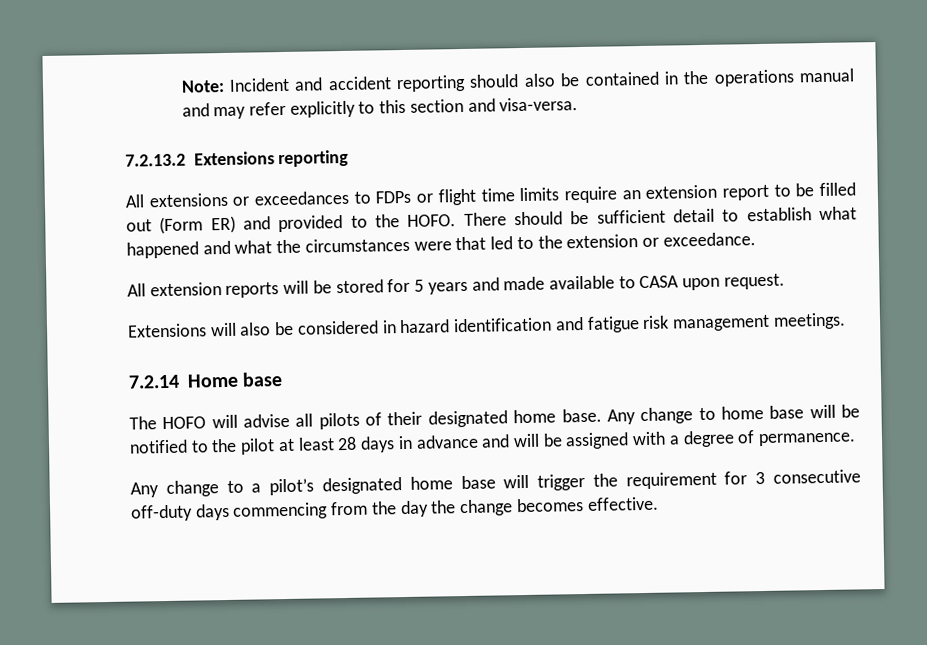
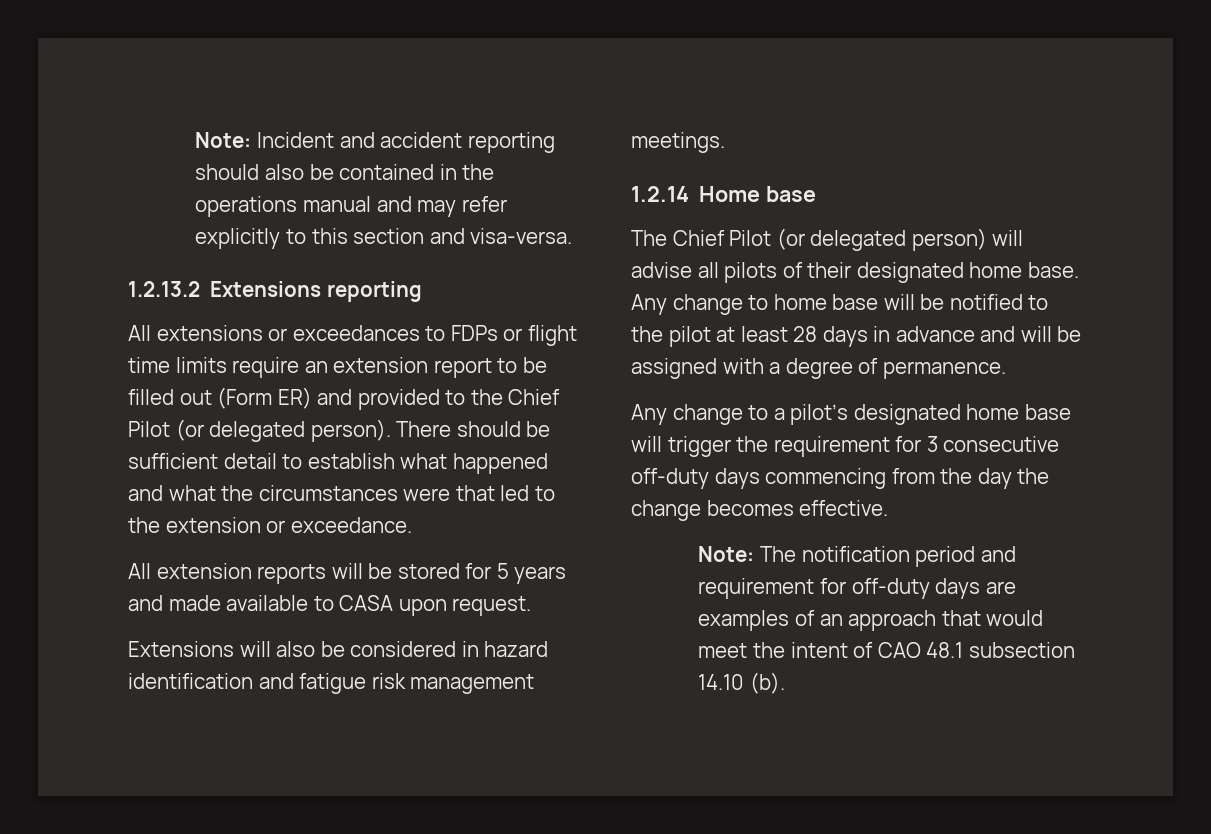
- 7.2.13.2 Extensions reporting
+ 1.2.13.2 Extensions reporting
- All extensions or exceedances to FDPs or flight time limits require an extension report to be filled out (Form ER) and provided to the HOFO.
+ All extensions or exceedances to FDPs or flight time limits require an extension report to be filled out (Form ER) and provided to the Chief Pilot (or delegated person).
- 7.2.14 Home base
+ 1.2.14 Home base
- The HOFO will advise all pilots of their designated home base.
+ The Chief Pilot (or delegated person) will advise all pilots of their designated home base.
+ Note: The notification period and requirement for off-duty days are examples of an approach that would meet the intent of CAO 48.1 subsection 14.10 (b).

